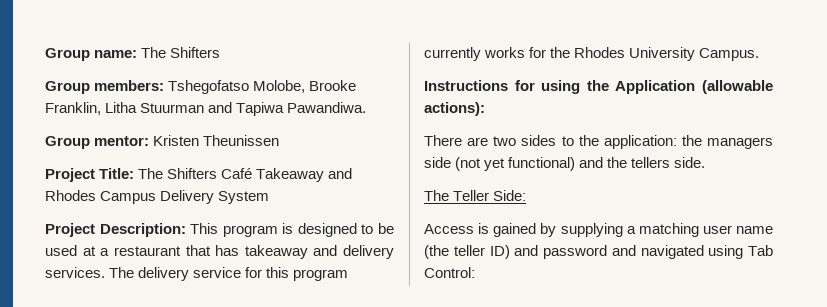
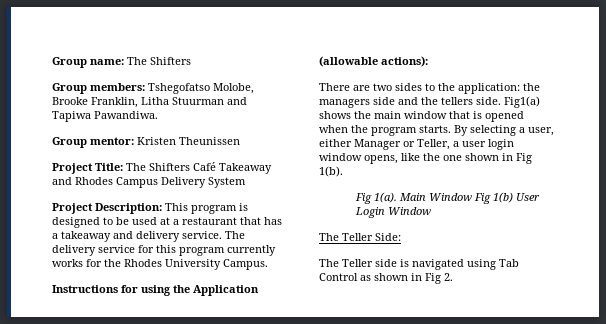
- Project Description: This program is designed to be used at a restaurant that has takeaway and delivery services.
+ Project Description: This program is designed to be used at a restaurant that has a takeaway and delivery service.
- There are two sides to the application: the managers side (not yet functional) and the tellers side.
+ There are two sides to the application: the managers side and the tellers side. Fig1(a) shows the main window that is opened when the program starts. By selecting a user, either Manager or Teller, a user login window opens, like the one shown in Fig 1(b).
+ Fig 1(a). Main Window Fig 1(b) User Login Window
  The Teller Side:
- Access is gained by supplying a matching user name (the teller ID) and password and navigated using Tab Control:
+ The Teller side is navigated using Tab Control as shown in Fig 2.

